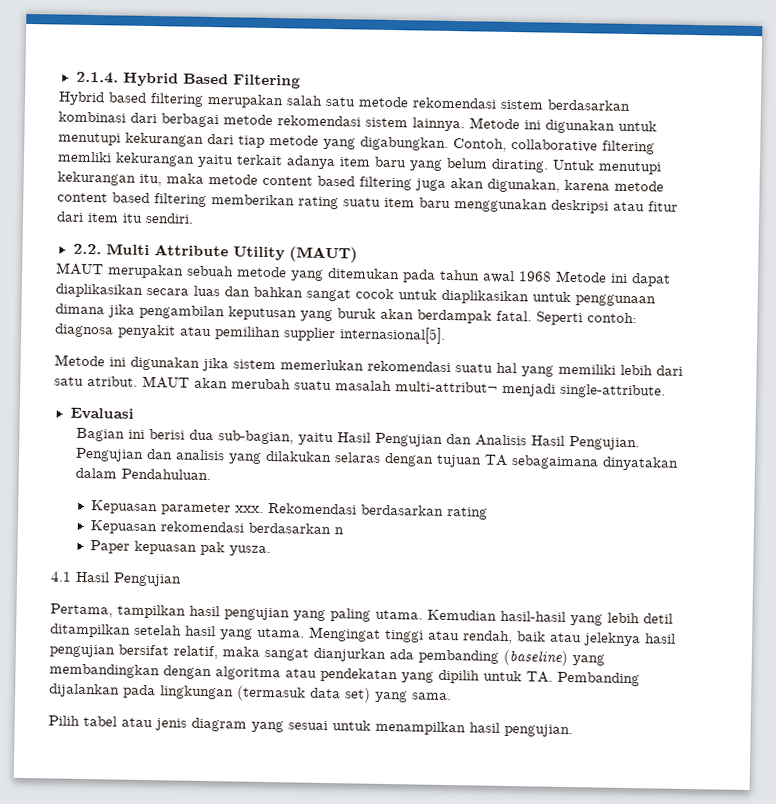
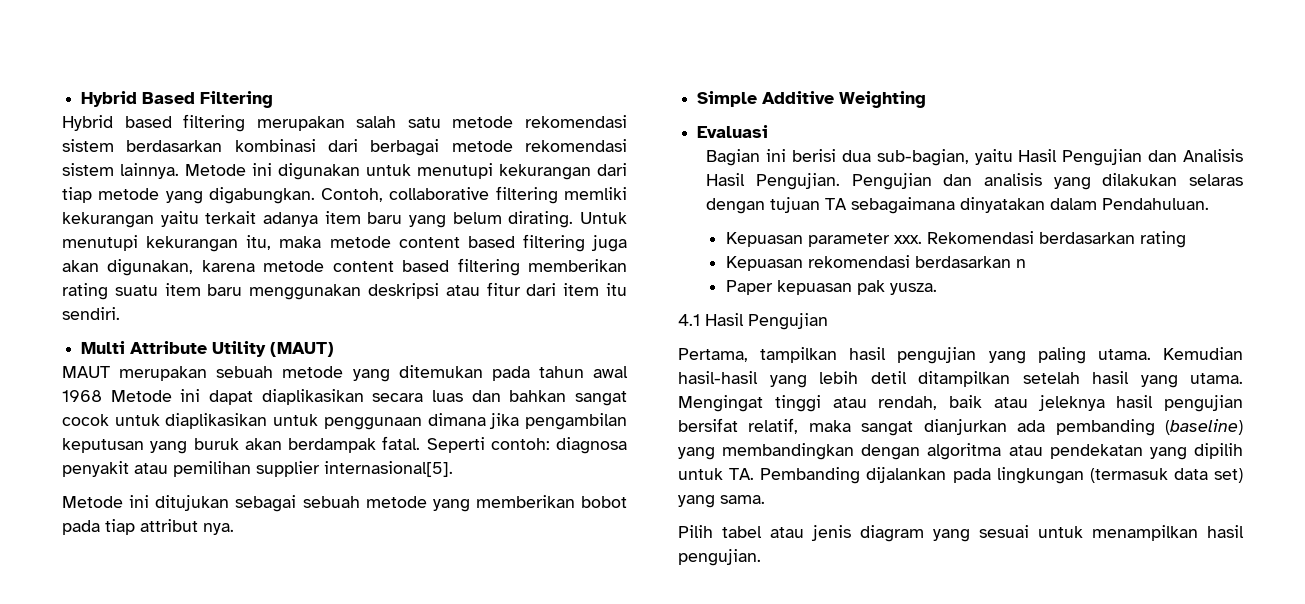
- 2.1.4. Hybrid Based Filtering
+ Hybrid Based Filtering
- 2.2. Multi Attribute Utility (MAUT)
+ Multi Attribute Utility (MAUT)
- Metode ini digunakan jika sistem memerlukan rekomendasi suatu hal yang memiliki lebih dari satu atribut. MAUT akan merubah suatu masalah multi-attribut¬ menjadi single-attribute.
+ Metode ini ditujukan sebagai sebuah metode yang memberikan bobot pada tiap attribut nya.
+ Simple Additive Weighting

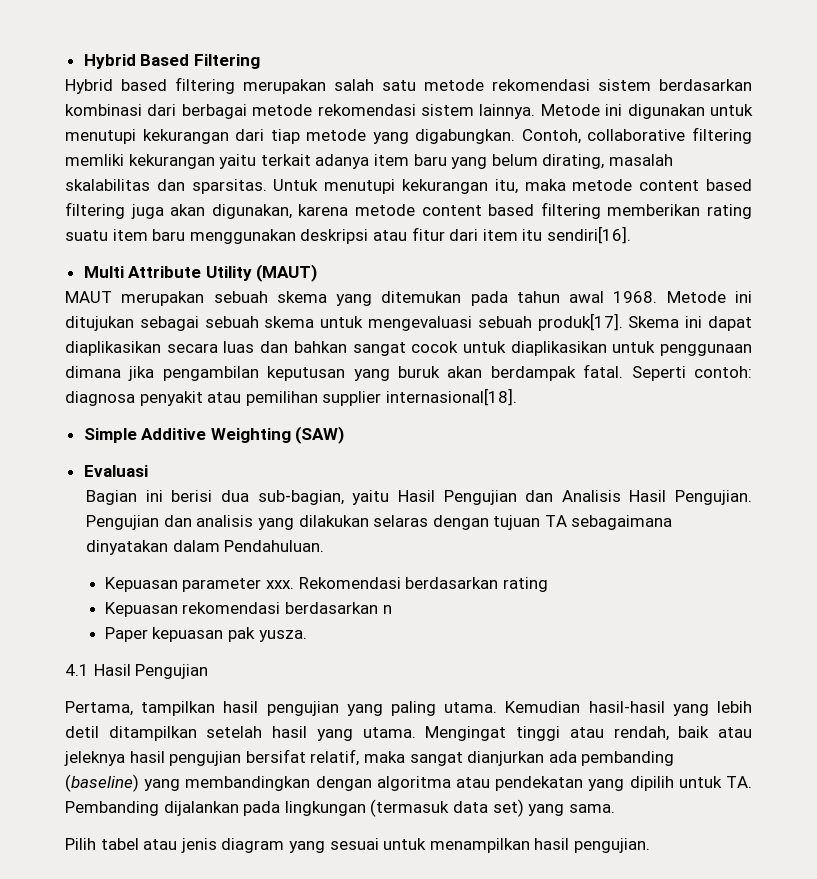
- Contoh, collaborative filtering memliki kekurangan yaitu terkait adanya item baru yang belum dirating.
+ Contoh, collaborative filtering memliki kekurangan yaitu terkait adanya item baru yang belum dirating, masalah skalabilitas dan sparsitas.
- Untuk menutupi kekurangan itu, maka metode content based filtering juga akan digunakan, karena metode content based filtering memberikan rating suatu item baru menggunakan deskripsi atau fitur dari item itu sendiri.
+ Untuk menutupi kekurangan itu, maka metode content based filtering juga akan digunakan, karena metode content based filtering memberikan rating suatu item baru menggunakan deskripsi atau fitur dari item itu sendiri[16].
- MAUT merupakan sebuah metode yang ditemukan pada tahun awal 1968 Metode ini dapat diaplikasikan secara luas dan bahkan sangat cocok untuk diaplikasikan untuk penggunaan dimana jika pengambilan keputusan yang buruk akan berdampak fatal.
+ MAUT merupakan sebuah skema yang ditemukan pada tahun awal 1968. Metode ini ditujukan sebagai sebuah skema untuk mengevaluasi sebuah produk[17]. Skema ini dapat diaplikasikan secara luas dan bahkan sangat cocok untuk diaplikasikan untuk penggunaan dimana jika pengambilan keputusan yang buruk akan berdampak fatal.
- Seperti contoh: diagnosa penyakit atau pemilihan supplier internasional[5].
- Metode ini ditujukan sebagai sebuah metode yang memberikan bobot pada tiap attribut nya.
+ Seperti contoh: diagnosa penyakit atau pemilihan supplier internasional[18].
- Simple Additive Weighting
+ Simple Additive Weighting (SAW)

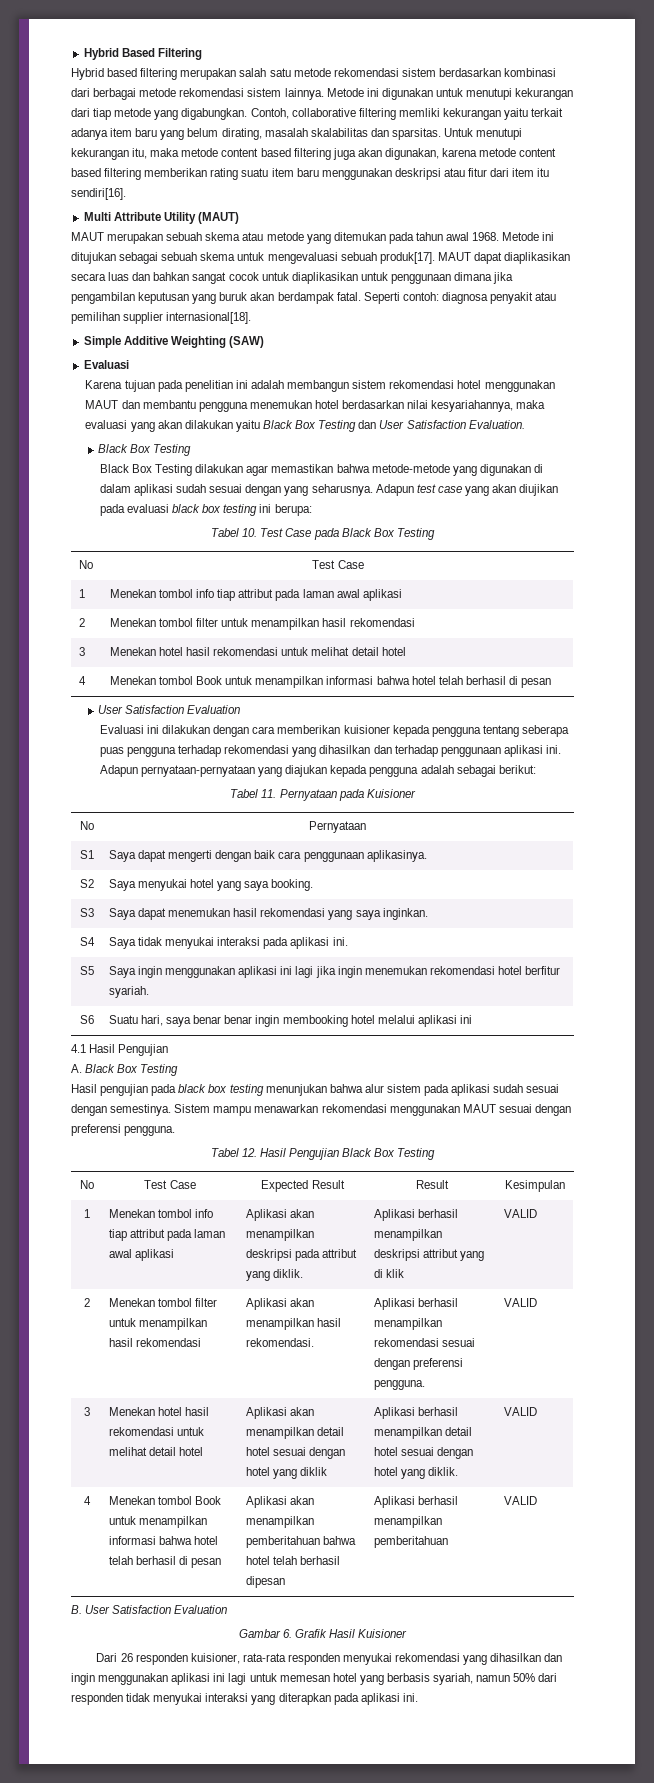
- MAUT merupakan sebuah skema yang ditemukan pada tahun awal 1968.
+ MAUT merupakan sebuah skema atau metode yang ditemukan pada tahun awal 1968.
- Skema ini dapat diaplikasikan secara luas dan bahkan sangat cocok untuk diaplikasikan untuk penggunaan dimana jika pengambilan keputusan yang buruk akan berdampak fatal.
+ MAUT dapat diaplikasikan secara luas dan bahkan sangat cocok untuk diaplikasikan untuk penggunaan dimana jika pengambilan keputusan yang buruk akan berdampak fatal.
- Bagian ini berisi dua sub-bagian, yaitu Hasil Pengujian dan Analisis Hasil Pengujian. Pengujian dan analisis yang dilakukan selaras dengan tujuan TA sebagaimana dinyatakan dalam Pendahuluan.
- Kepuasan parameter xxx. Rekomendasi berdasarkan rating
- Kepuasan rekomendasi berdasarkan n
- Paper kepuasan pak yusza.
+ Karena tujuan pada penelitian ini adalah membangun sistem rekomendasi hotel menggunakan MAUT dan membantu pengguna menemukan hotel berdasarkan nilai kesyariahannya, maka evaluasi yang akan dilakukan yaitu Black Box Testing dan User Satisfaction Evaluation.
+ Black Box Testing
+ Black Box Testing dilakukan agar memastikan bahwa metode-metode yang digunakan di dalam aplikasi sudah sesuai dengan yang seharusnya. Adapun test case yang akan diujikan pada evaluasi black box testing ini berupa:
+ Tabel 10. Test Case pada Black Box Testing
+ No | Test Case
+ 1 | Menekan tombol info tiap attribut pada laman awal aplikasi
+ 2 | Menekan tombol filter untuk menampilkan hasil rekomendasi
+ 3 | Menekan hotel hasil rekomendasi untuk melihat detail hotel
+ 4 | Menekan tombol Book untuk menampilkan informasi bahwa hotel telah berhasil di pesan
+ User Satisfaction Evaluation
+ Evaluasi ini dilakukan dengan cara memberikan kuisioner kepada pengguna tentang seberapa puas pengguna terhadap rekomendasi yang dihasilkan dan terhadap penggunaan aplikasi ini. Adapun pernyataan-pernyataan yang diajukan kepada pengguna adalah sebagai berikut:
+ Tabel 11. Pernyataan pada Kuisioner
+ No | Pernyataan
+ S1 | Saya dapat mengerti dengan baik cara penggunaan aplikasinya.
+ S2 | Saya menyukai hotel yang saya booking.
+ S3 | Saya dapat menemukan hasil rekomendasi yang saya inginkan.
+ S4 | Saya tidak menyukai interaksi pada aplikasi ini.
+ S5 | Saya ingin menggunakan aplikasi ini lagi jika ingin menemukan rekomendasi hotel berfitur syariah.
+ S6 | Suatu hari, saya benar benar ingin membooking hotel melalui aplikasi ini
  4.1 Hasil Pengujian
- Pertama, tampilkan hasil pengujian yang paling utama. Kemudian hasil-hasil yang lebih detil ditampilkan setelah hasil yang utama. Mengingat tinggi atau rendah, baik atau jeleknya hasil pengujian bersifat relatif, maka sangat dianjurkan ada pembanding (baseline) yang membandingkan dengan algoritma atau pendekatan yang dipilih untuk TA. Pembanding dijalankan pada lingkungan (termasuk data set) yang sama.
- Pilih tabel atau jenis diagram yang sesuai untuk menampilkan hasil pengujian.
+ A. Black Box Testing
+ Hasil pengujian pada black box testing menunjukan bahwa alur sistem pada aplikasi sudah sesuai dengan semestinya. Sistem mampu menawarkan rekomendasi menggunakan MAUT sesuai dengan preferensi pengguna.
+ Tabel 12. Hasil Pengujian Black Box Testing
+ No | Test Case | Expected Result | Result | Kesimpulan
+ 1 | Menekan tombol info tiap attribut pada laman awal aplikasi | Aplikasi akan menampilkan deskripsi pada attribut yang diklik. | Aplikasi berhasil menampilkan deskripsi attribut yang di klik | VALID
+ 2 | Menekan tombol filter untuk menampilkan hasil rekomendasi | Aplikasi akan menampilkan hasil rekomendasi. | Aplikasi berhasil menampilkan rekomendasi sesuai dengan preferensi pengguna. | VALID
+ 3 | Menekan hotel hasil rekomendasi untuk melihat detail hotel | Aplikasi akan menampilkan detail hotel sesuai dengan hotel yang diklik | Aplikasi berhasil menampilkan detail hotel sesuai dengan hotel yang diklik. | VALID
+ 4 | Menekan tombol Book untuk menampilkan informasi bahwa hotel telah berhasil di pesan | Aplikasi akan menampilkan pemberitahuan bahwa hotel telah berhasil dipesan | Aplikasi berhasil menampilkan pemberitahuan | VALID
+ B. User Satisfaction Evaluation
+ Gambar 6. Grafik Hasil Kuisioner
+ Dari 26 responden kuisioner, rata-rata responden menyukai rekomendasi yang dihasilkan dan ingin menggunakan aplikasi ini lagi untuk memesan hotel yang berbasis syariah, namun 50% dari responden tidak menyukai interaksi yang diterapkan pada aplikasi ini.

